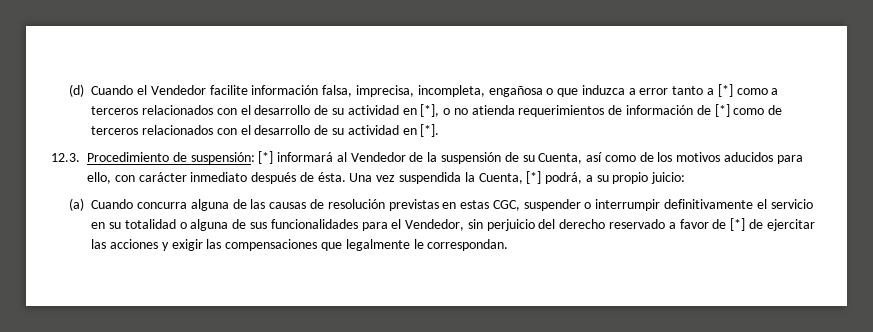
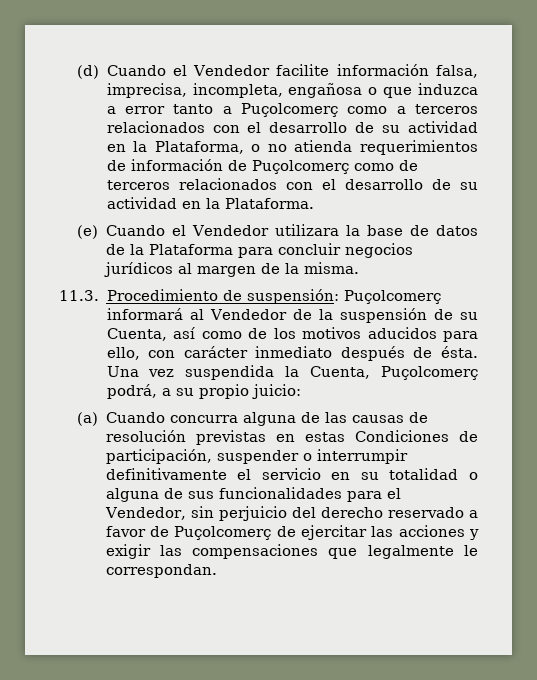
- (d) Cuando el Vendedor facilite información falsa, imprecisa, incompleta, engañosa o que induzca a error tanto a [*] como a terceros relacionados con el desarrollo de su actividad en [*], o no atienda requerimientos de información de [*] como de terceros relacionados con el desarrollo de su actividad en [*].
- 12.3. Procedimiento de suspensión:
+ (d) Cuando el Vendedor facilite información falsa, imprecisa, incompleta, engañosa o que induzca a error tanto a Puçolcomerç como a terceros relacionados con el desarrollo de su actividad en la Plataforma, o no atienda requerimientos de información de Puçolcomerç como de terceros relacionados con el desarrollo de su actividad en la Plataforma.
+ (e) Cuando el Vendedor utilizara la base de datos de la Plataforma para concluir negocios jurídicos al margen de la misma.
+ 11.3. Procedimiento de suspensión:
- [*] informará al Vendedor de la suspensión de su Cuenta, así como de los motivos aducidos para ello, con carácter inmediato después de ésta.
+ Puçolcomerç informará al Vendedor de la suspensión de su Cuenta, así como de los motivos aducidos para ello, con carácter inmediato después de ésta.
- Una vez suspendida la Cuenta, [*] podrá, a su propio juicio:
+ Una vez suspendida la Cuenta, Puçolcomerç podrá, a su propio juicio:
- (a) Cuando concurra alguna de las causas de resolución previstas en estas CGC, suspender o interrumpir definitivamente el servicio en su totalidad o alguna de sus funcionalidades para el Vendedor, sin perjuicio del derecho reservado a favor de [*] de ejercitar las acciones y exigir las compensaciones que legalmente le correspondan.
+ (a) Cuando concurra alguna de las causas de resolución previstas en estas Condiciones de participación, suspender o interrumpir definitivamente el servicio en su totalidad o alguna de sus funcionalidades para el Vendedor, sin perjuicio del derecho reservado a favor de Puçolcomerç de ejercitar las acciones y exigir las compensaciones que legalmente le correspondan.

